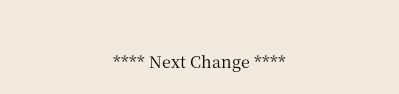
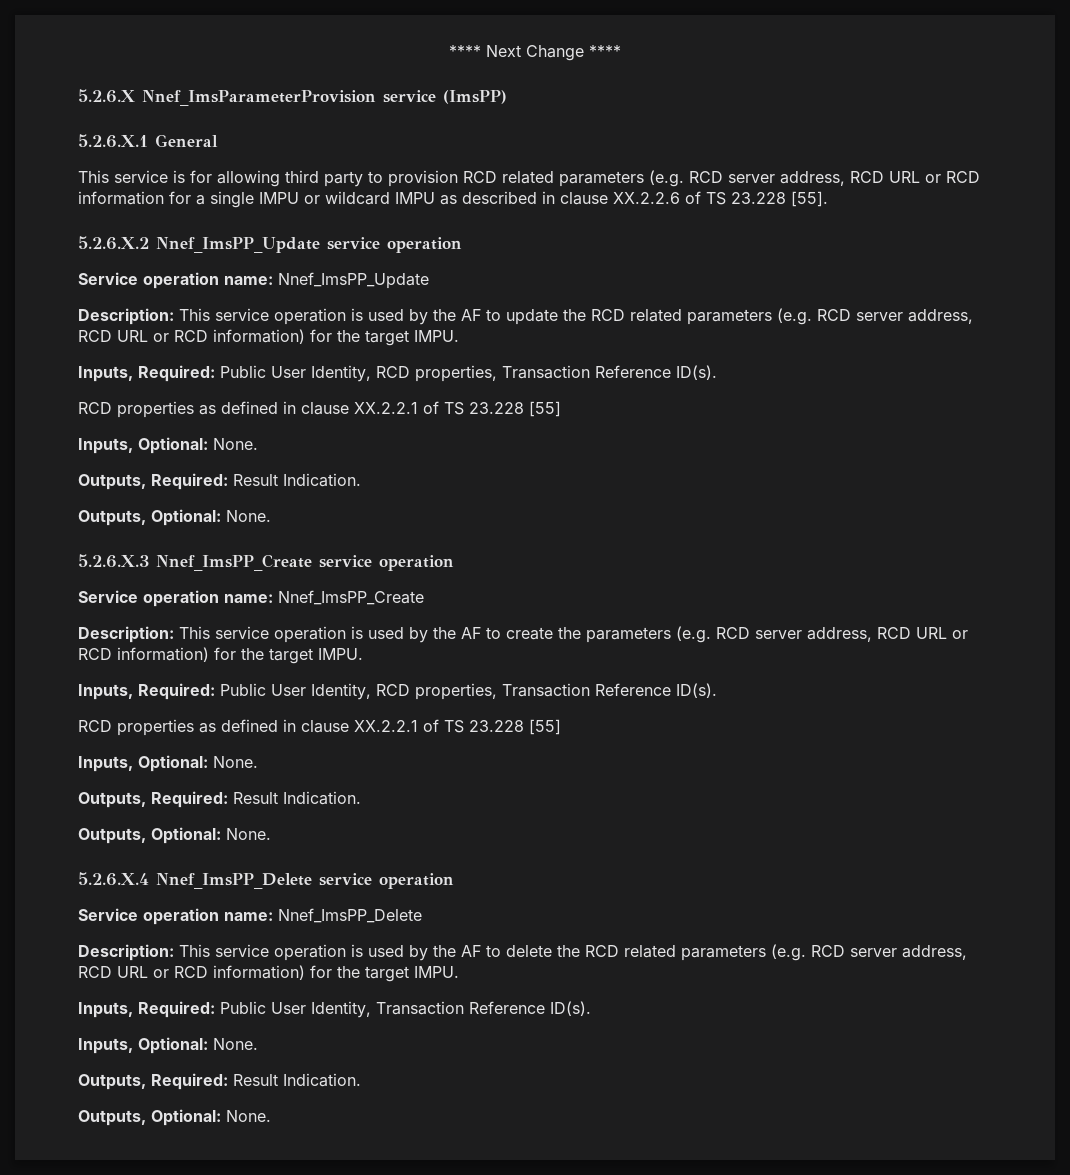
+ 5.2.6.X Nnef_ImsParameterProvision service (ImsPP)
+ 5.2.6.X.1 General
+ This service is for allowing third party to provision RCD related parameters (e.g. RCD server address, RCD URL or RCD information for a single IMPU or wildcard IMPU as described in clause XX.2.2.6 of TS 23.228 [55].
+ 5.2.6.X.2 Nnef_ImsPP_Update service operation
+ Service operation name: Nnef_ImsPP_Update
+ Description: This service operation is used by the AF to update the RCD related parameters (e.g. RCD server address, RCD URL or RCD information) for the target IMPU.
+ Inputs, Required: Public User Identity, RCD properties, Transaction Reference ID(s).
+ RCD properties as defined in clause XX.2.2.1 of TS 23.228 [55]
+ Inputs, Optional: None.
+ Outputs, Required: Result Indication.
+ Outputs, Optional: None.
+ 5.2.6.X.3 Nnef_ImsPP_Create service operation
+ Service operation name: Nnef_ImsPP_Create
+ Description: This service operation is used by the AF to create the parameters (e.g. RCD server address, RCD URL or RCD information) for the target IMPU.
+ Inputs, Required: Public User Identity, RCD properties, Transaction Reference ID(s).
+ RCD properties as defined in clause XX.2.2.1 of TS 23.228 [55]
+ Inputs, Optional: None.
+ Outputs, Required: Result Indication.
+ Outputs, Optional: None.
+ 5.2.6.X.4 Nnef_ImsPP_Delete service operation
+ Service operation name: Nnef_ImsPP_Delete
+ Description: This service operation is used by the AF to delete the RCD related parameters (e.g. RCD server address, RCD URL or RCD information) for the target IMPU.
+ Inputs, Required: Public User Identity, Transaction Reference ID(s).
+ Inputs, Optional: None.
+ Outputs, Required: Result Indication.
+ Outputs, Optional: None.

